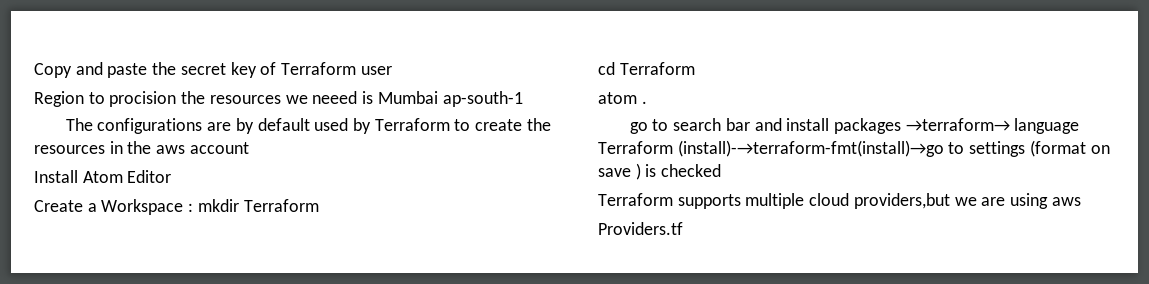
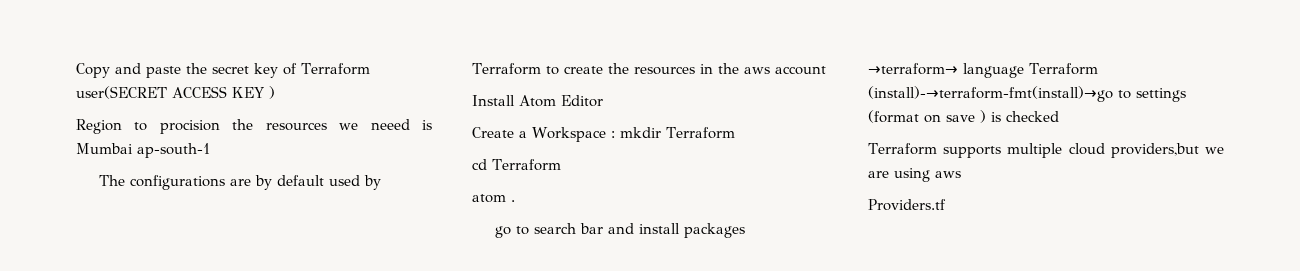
- Copy and paste the secret key of Terraform user
+ Copy and paste the secret key of Terraform user(SECRET ACCESS KEY )

